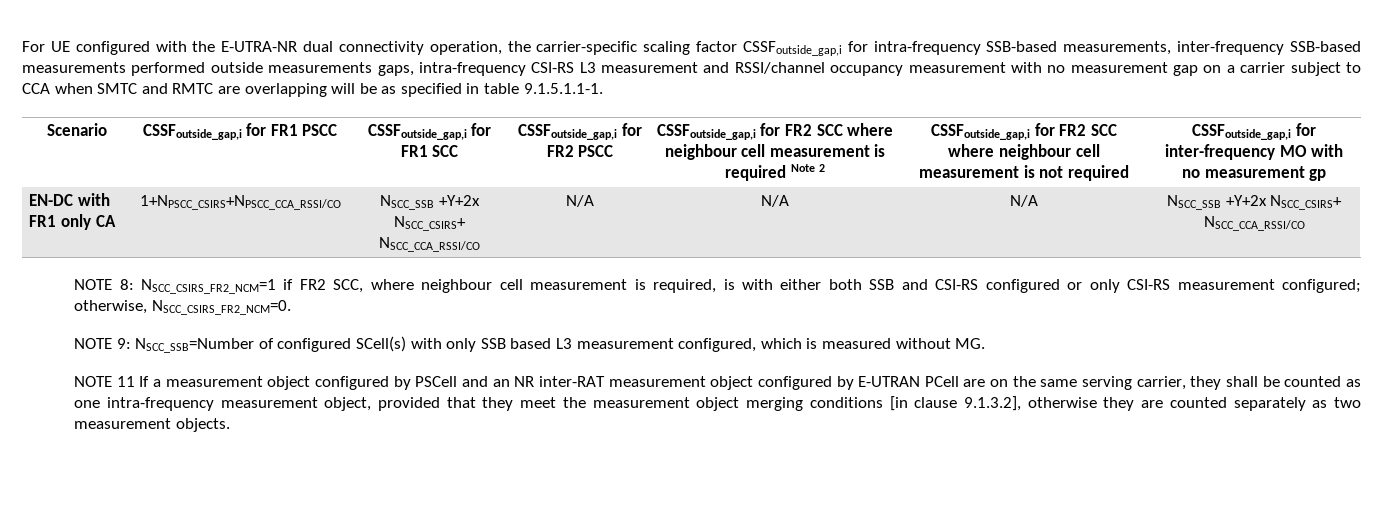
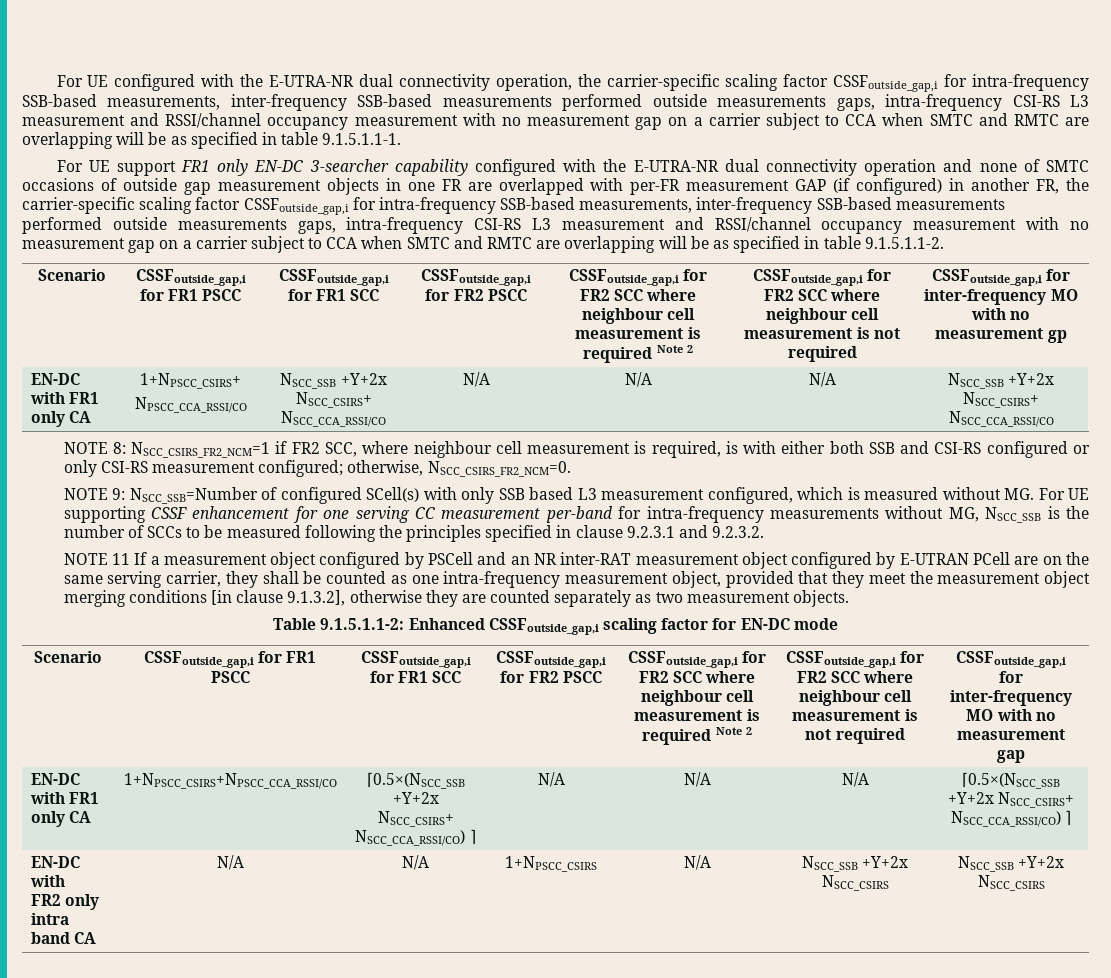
+ For UE support FR1 only EN-DC 3-searcher capability configured with the E-UTRA-NR dual connectivity operation and none of SMTC occasions of outside gap measurement objects in one FR are overlapped with per-FR measurement GAP (if configured) in another FR, the carrier-specific scaling factor CSSFoutside_gap,i for intra-frequency SSB-based measurements, inter-frequency SSB-based measurements performed outside measurements gaps, intra-frequency CSI-RS L3 measurement and RSSI/channel occupancy measurement with no measurement gap on a carrier subject to CCA when SMTC and RMTC are overlapping will be as specified in table 9.1.5.1.1-2.
- EN-DC with FR1 only CA | 1+NPSCC_CSIRS+NPSCC_CCA_RSSI/CO | NSCC_SSB +Y+2x NSCC_CSIRS+ NSCC_CCA_RSSI/CO | N/A | N/A | N/A | NSCC_SSB +Y+2x NSCC_CSIRS+ NSCC_CCA_RSSI/CO
+ EN-DC with FR1 only CA | 1+NPSCC_CSIRS+
+ NPSCC_CCA_RSSI/CO | NSCC_SSB +Y+2x NSCC_CSIRS+ NSCC_CCA_RSSI/CO | N/A | N/A | N/A | NSCC_SSB +Y+2x NSCC_CSIRS+ NSCC_CCA_RSSI/CO
- NOTE 9: NSCC_SSB=Number of configured SCell(s) with only SSB based L3 measurement configured, which is measured without MG.
+ NOTE 9: NSCC_SSB=Number of configured SCell(s) with only SSB based L3 measurement configured, which is measured without MG. For UE supporting CSSF enhancement for one serving CC measurement per-band for intra-frequency measurements without MG, NSCC_SSB is the number of SCCs to be measured following the principles specified in clause 9.2.3.1 and 9.2.3.2.
+ Table 9.1.5.1.1-2: Enhanced CSSFoutside_gap,i scaling factor for EN-DC mode
+ Scenario | CSSFoutside_gap,i for FR1 PSCC | CSSFoutside_gap,i for FR1 SCC | CSSFoutside_gap,i for FR2 PSCC | CSSFoutside_gap,i for FR2 SCC where neighbour cell measurement is required Note 2 | CSSFoutside_gap,i for FR2 SCC where neighbour cell measurement is not required | CSSFoutside_gap,i for inter-frequency MO with no measurement gap
+ EN-DC with FR1 only CA | 1+NPSCC_CSIRS+NPSCC_CCA_RSSI/CO | ⌈0.5×(NSCC_SSB +Y+2x NSCC_CSIRS+ NSCC_CCA_RSSI/CO) ⌉ | N/A | N/A | N/A | ⌈0.5×(NSCC_SSB +Y+2x NSCC_CSIRS+ NSCC_CCA_RSSI/CO) ⌉
+ EN-DC with
+ FR2 only intra band CA | N/A | N/A | 1+NPSCC_CSIRS | N/A | NSCC_SSB +Y+2x NSCC_CSIRS | NSCC_SSB +Y+2x NSCC_CSIRS

